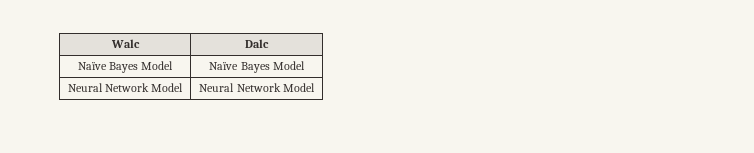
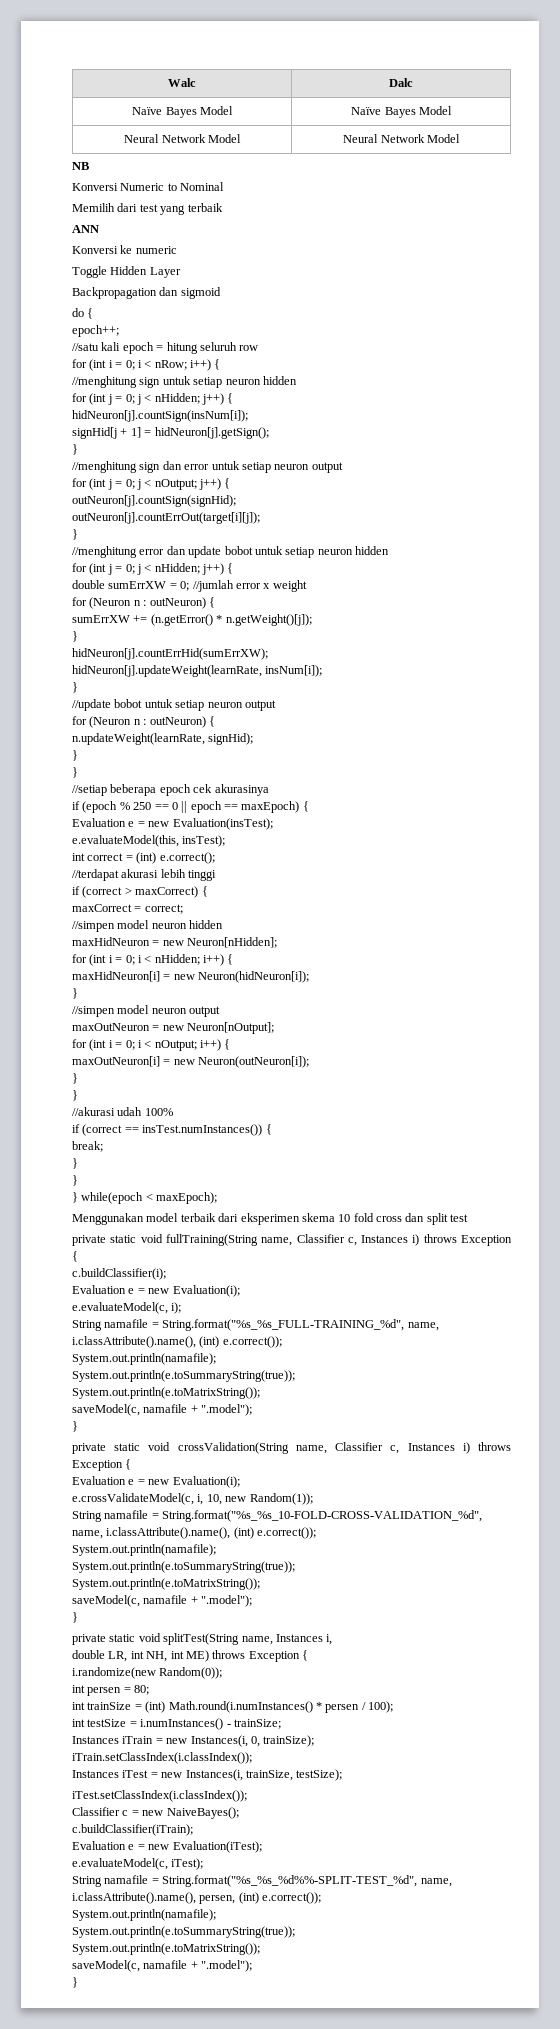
+ NB
+ Konversi Numeric to Nominal
+ Memilih dari test yang terbaik
+ ANN
+ Konversi ke numeric
+ Toggle Hidden Layer
+ Backpropagation dan sigmoid
+ do {
+ epoch++;
+ //satu kali epoch = hitung seluruh row
+ for (int i = 0; i < nRow; i++) {
+ //menghitung sign untuk setiap neuron hidden
+ for (int j = 0; j < nHidden; j++) {
+ hidNeuron[j].countSign(insNum[i]);
+ signHid[j + 1] = hidNeuron[j].getSign();
+ }
+ //menghitung sign dan error untuk setiap neuron output
+ for (int j = 0; j < nOutput; j++) {
+ outNeuron[j].countSign(signHid);
+ outNeuron[j].countErrOut(target[i][j]);
+ }
+ //menghitung error dan update bobot untuk setiap neuron hidden
+ for (int j = 0; j < nHidden; j++) {
+ double sumErrXW = 0; //jumlah error x weight
+ for (Neuron n : outNeuron) {
+ sumErrXW += (n.getError() * n.getWeight()[j]);
+ }
+ hidNeuron[j].countErrHid(sumErrXW);
+ hidNeuron[j].updateWeight(learnRate, insNum[i]);
+ }
+ //update bobot untuk setiap neuron output
+ for (Neuron n : outNeuron) {
+ n.updateWeight(learnRate, signHid);
+ }
+ }
+ //setiap beberapa epoch cek akurasinya
+ if (epoch % 250 == 0 || epoch == maxEpoch) {
+ Evaluation e = new Evaluation(insTest);
+ e.evaluateModel(this, insTest);
+ int correct = (int) e.correct();
+ //terdapat akurasi lebih tinggi
+ if (correct > maxCorrect) {
+ maxCorrect = correct;
+ //simpen model neuron hidden
+ maxHidNeuron = new Neuron[nHidden];
+ for (int i = 0; i < nHidden; i++) {
+ maxHidNeuron[i] = new Neuron(hidNeuron[i]);
+ }
+ //simpen model neuron output
+ maxOutNeuron = new Neuron[nOutput];
+ for (int i = 0; i < nOutput; i++) {
+ maxOutNeuron[i] = new Neuron(outNeuron[i]);
+ }
+ }
+ //akurasi udah 100%
+ if (correct == insTest.numInstances()) {
+ break;
+ }
+ }
+ } while(epoch < maxEpoch);
+ Menggunakan model terbaik dari eksperimen skema 10 fold cross dan split test
+ private static void fullTraining(String name, Classifier c, Instances i) throws Exception {
+ c.buildClassifier(i);
+ Evaluation e = new Evaluation(i);
+ e.evaluateModel(c, i);
+ String namafile = String.format("%s_%s_FULL-TRAINING_%d", name, i.classAttribute().name(), (int) e.correct());
+ System.out.println(namafile);
+ System.out.println(e.toSummaryString(true));
+ System.out.println(e.toMatrixString());
+ saveModel(c, namafile + ".model");
+ }
+ private static void crossValidation(String name, Classifier c, Instances i) throws Exception {
+ Evaluation e = new Evaluation(i);
+ e.crossValidateModel(c, i, 10, new Random(1));
+ String namafile = String.format("%s_%s_10-FOLD-CROSS-VALIDATION_%d", name, i.classAttribute().name(), (int) e.correct());
+ System.out.println(namafile);
+ System.out.println(e.toSummaryString(true));
+ System.out.println(e.toMatrixString());
+ saveModel(c, namafile + ".model");
+ }
+ private static void splitTest(String name, Instances i,
+ double LR, int NH, int ME) throws Exception {
+ i.randomize(new Random(0));
+ int persen = 80;
+ int trainSize = (int) Math.round(i.numInstances() * persen / 100);
+ int testSize = i.numInstances() - trainSize;
+ Instances iTrain = new Instances(i, 0, trainSize);
+ iTrain.setClassIndex(i.classIndex());
+ Instances iTest = new Instances(i, trainSize, testSize);
+ iTest.setClassIndex(i.classIndex());
+ Classifier c = new NaiveBayes();
+ c.buildClassifier(iTrain);
+ Evaluation e = new Evaluation(iTest);
+ e.evaluateModel(c, iTest);
+ String namafile = String.format("%s_%s_%d%%-SPLIT-TEST_%d", name, i.classAttribute().name(), persen, (int) e.correct());
+ System.out.println(namafile);
+ System.out.println(e.toSummaryString(true));
+ System.out.println(e.toMatrixString());
+ saveModel(c, namafile + ".model");
+ }

